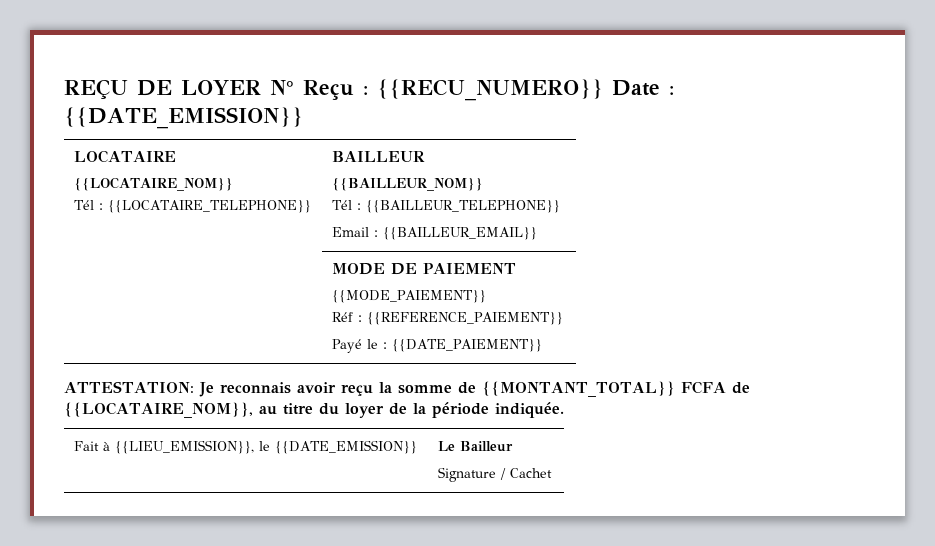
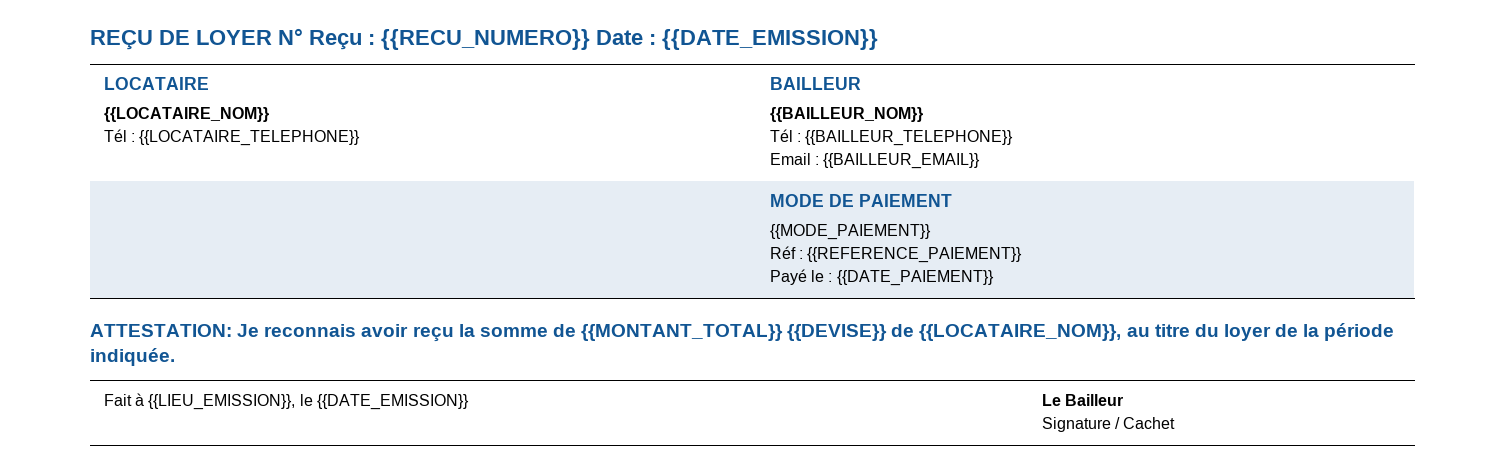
- ATTESTATION: Je reconnais avoir reçu la somme de {{MONTANT_TOTAL}} FCFA de {{LOCATAIRE_NOM}}, au titre du loyer de la période indiquée.
+ ATTESTATION: Je reconnais avoir reçu la somme de {{MONTANT_TOTAL}} {{DEVISE}} de {{LOCATAIRE_NOM}}, au titre du loyer de la période indiquée.

